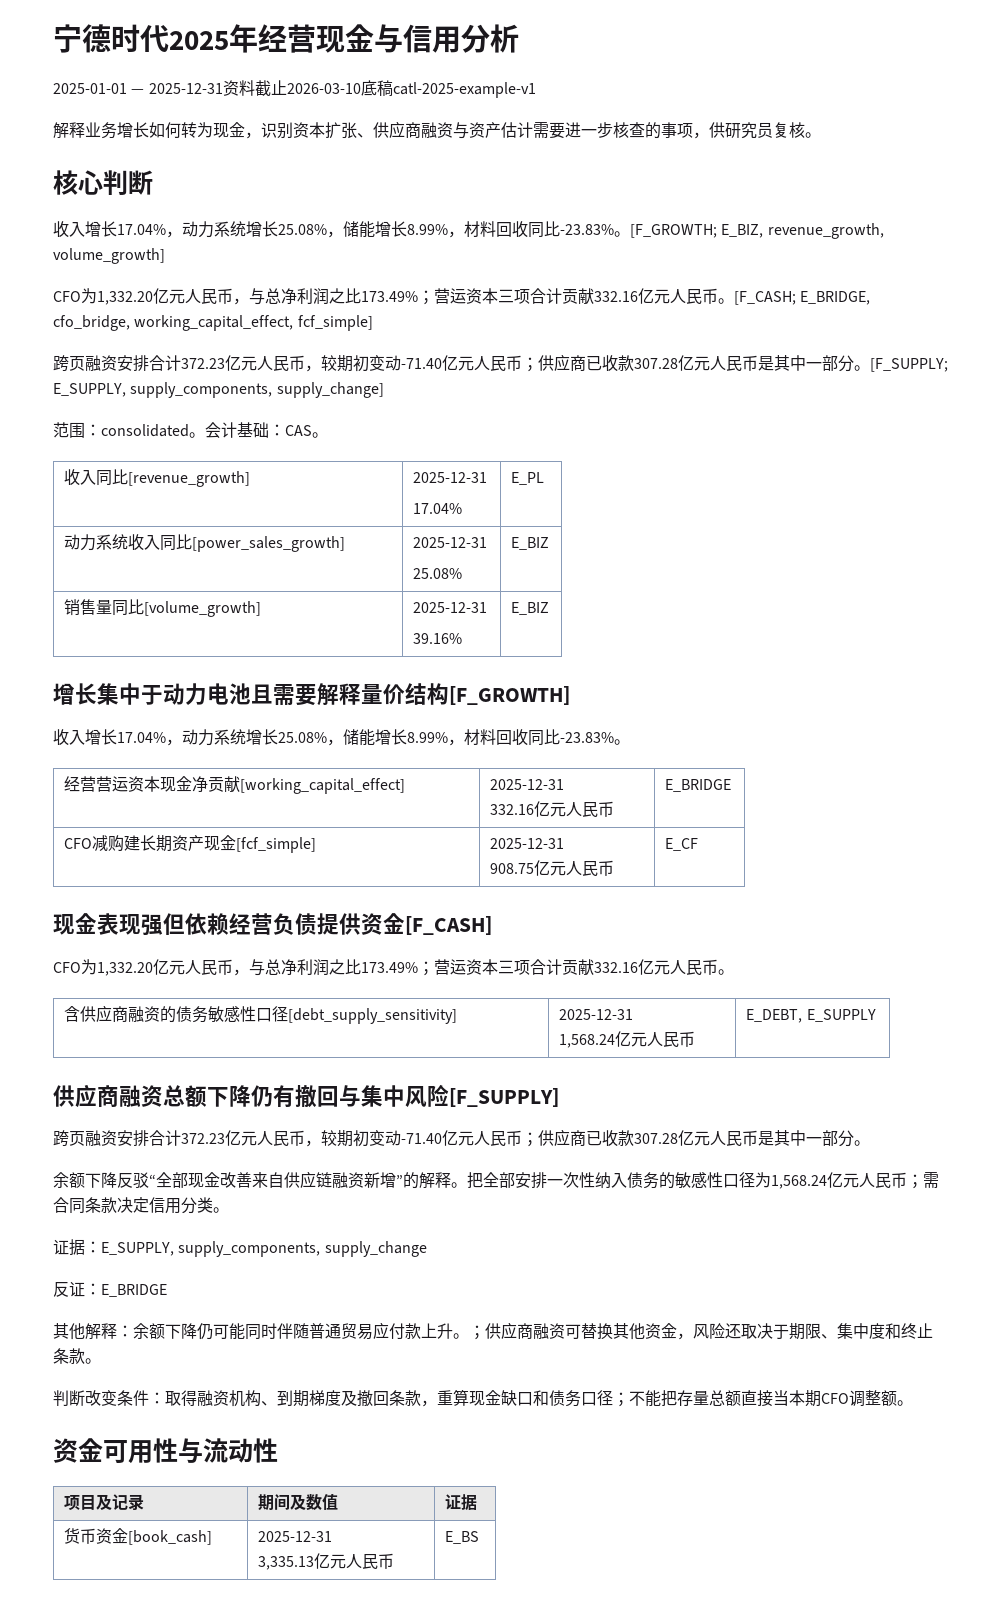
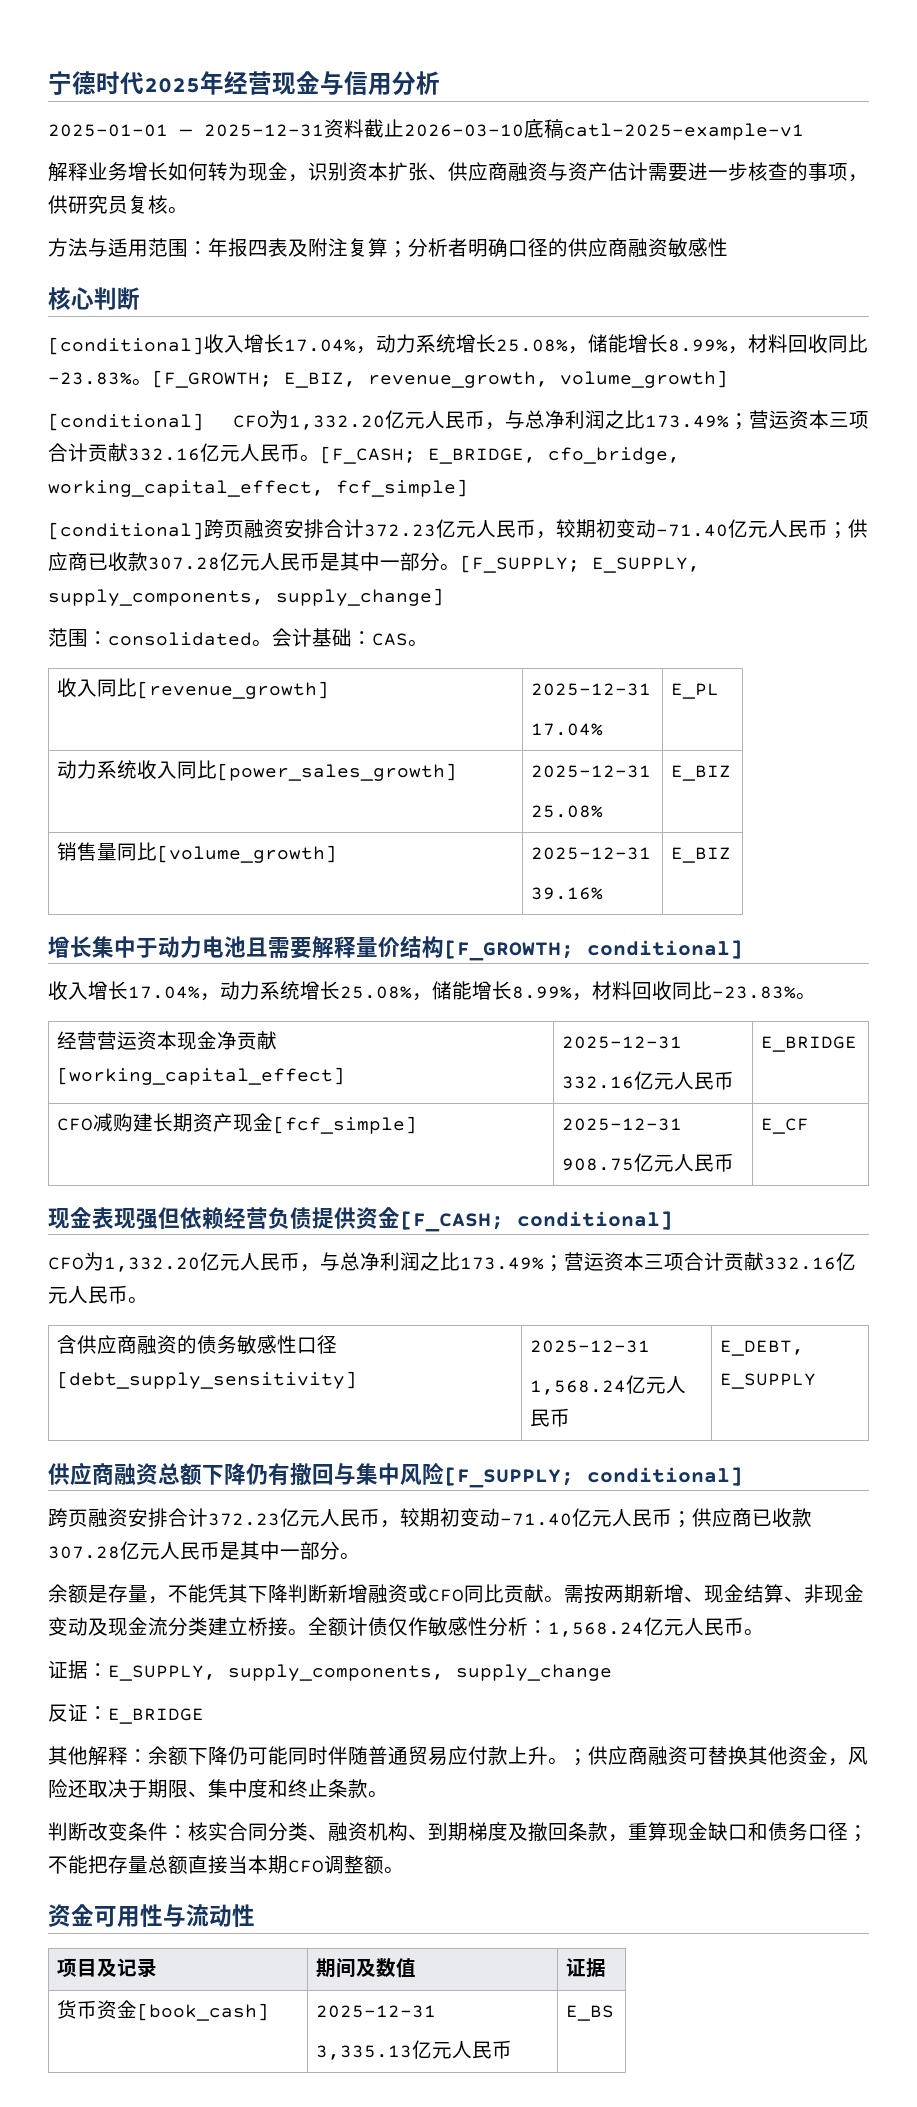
+ 方法与适用范围：年报四表及附注复算；分析者明确口径的供应商融资敏感性
  核心判断
- 收入增长17.04%，动力系统增长25.08%，储能增长8.99%，材料回收同比-23.83%。
+ [conditional]收入增长17.04%，动力系统增长25.08%，储能增长8.99%，材料回收同比-23.83%。
  [F_GROWTH; E_BIZ, revenue_growth, volume_growth]
- CFO为1,332.20亿元人民币，与总净利润之比173.49%；营运资本三项合计贡献332.16亿元人民币。
+ [conditional] CFO为1,332.20亿元人民币，与总净利润之比173.49%；营运资本三项合计贡献332.16亿元人民币。
  [F_CASH; E_BRIDGE, cfo_bridge, working_capital_effect, fcf_simple]
- 跨页融资安排合计372.23亿元人民币，较期初变动-71.40亿元人民币；供应商已收款307.28亿元人民币是其中一部分。
+ [conditional]跨页融资安排合计372.23亿元人民币，较期初变动-71.40亿元人民币；供应商已收款307.28亿元人民币是其中一部分。
- 增长集中于动力电池且需要解释量价结构[F_GROWTH]
+ 增长集中于动力电池且需要解释量价结构[F_GROWTH; conditional]
- 现金表现强但依赖经营负债提供资金[F_CASH]
+ 现金表现强但依赖经营负债提供资金[F_CASH; conditional]
- 供应商融资总额下降仍有撤回与集中风险[F_SUPPLY]
+ 供应商融资总额下降仍有撤回与集中风险[F_SUPPLY; conditional]
- 余额下降反驳“全部现金改善来自供应链融资新增”的解释。把全部安排一次性纳入债务的敏感性口径为1,568.24亿元人民币；需合同条款决定信用分类。
+ 余额是存量，不能凭其下降判断新增融资或CFO同比贡献。需按两期新增、现金结算、非现金变动及现金流分类建立桥接。全额计债仅作敏感性分析：1,568.24亿元人民币。
- 判断改变条件：取得融资机构、到期梯度及撤回条款，重算现金缺口和债务口径；不能把存量总额直接当本期CFO调整额。
+ 判断改变条件：核实合同分类、融资机构、到期梯度及撤回条款，重算现金缺口和债务口径；不能把存量总额直接当本期CFO调整额。

